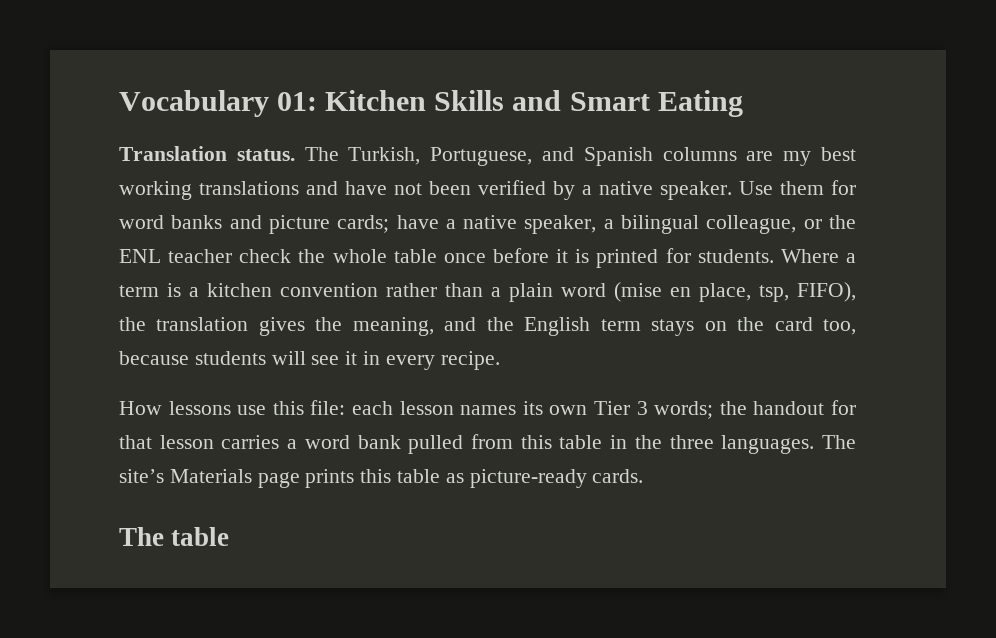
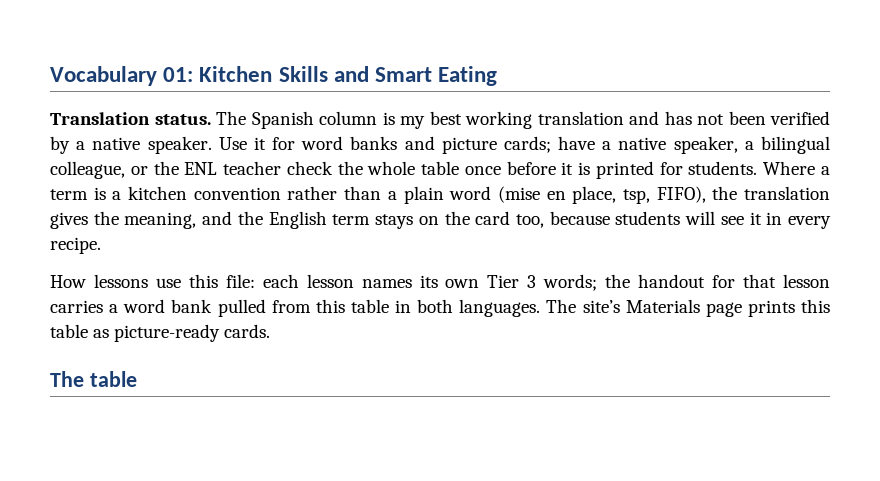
- The Turkish, Portuguese, and Spanish columns are my best working translations and have not been verified by a native speaker.
+ The Spanish column is my best working translation and has not been verified by a native speaker.
- Use them for word banks and picture cards; have a native speaker, a bilingual colleague, or the ENL teacher check the whole table once before it is printed for students.
+ Use it for word banks and picture cards; have a native speaker, a bilingual colleague, or the ENL teacher check the whole table once before it is printed for students.
- How lessons use this file: each lesson names its own Tier 3 words; the handout for that lesson carries a word bank pulled from this table in the three languages.
+ How lessons use this file: each lesson names its own Tier 3 words; the handout for that lesson carries a word bank pulled from this table in both languages.

